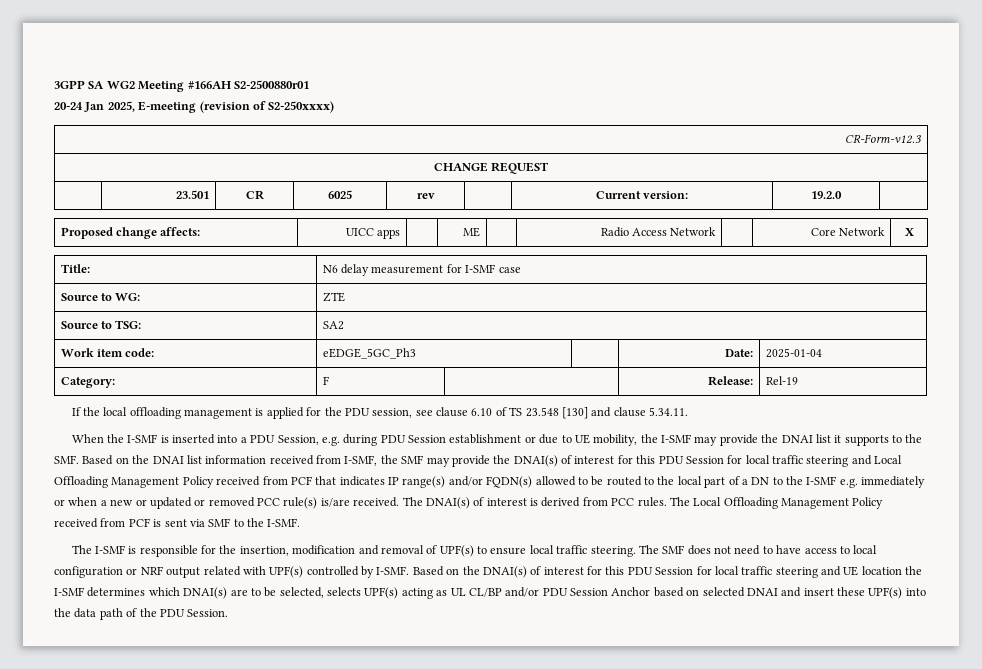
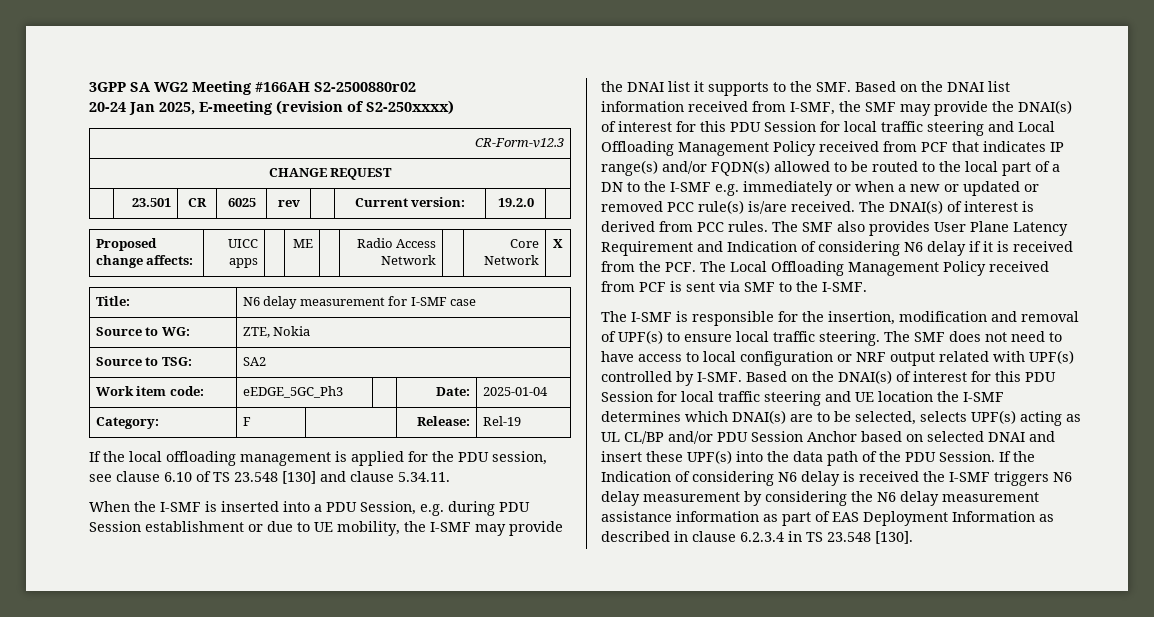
- 3GPP SA WG2 Meeting #166AH S2-2500880r01
+ 3GPP SA WG2 Meeting #166AH S2-2500880r02
- Source to WG: | ZTE
+ Source to WG: | ZTE, Nokia
- The Local Offloading Management Policy received from PCF is sent via SMF to the I-SMF.
+ The SMF also provides User Plane Latency Requirement and Indication of considering N6 delay if it is received from the PCF. The Local Offloading Management Policy received from PCF is sent via SMF to the I-SMF.
+ If the Indication of considering N6 delay is received the I-SMF triggers N6 delay measurement by considering the N6 delay measurement assistance information as part of EAS Deployment Information as described in clause 6.2.3.4 in TS 23.548 [130].

